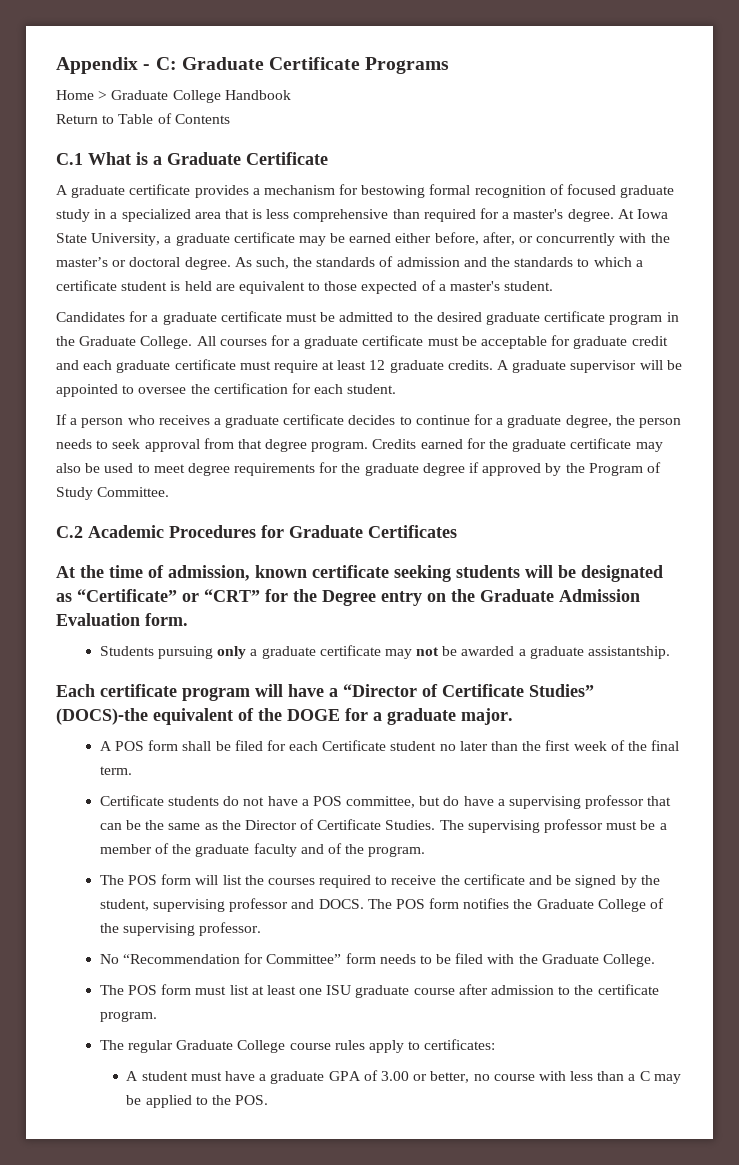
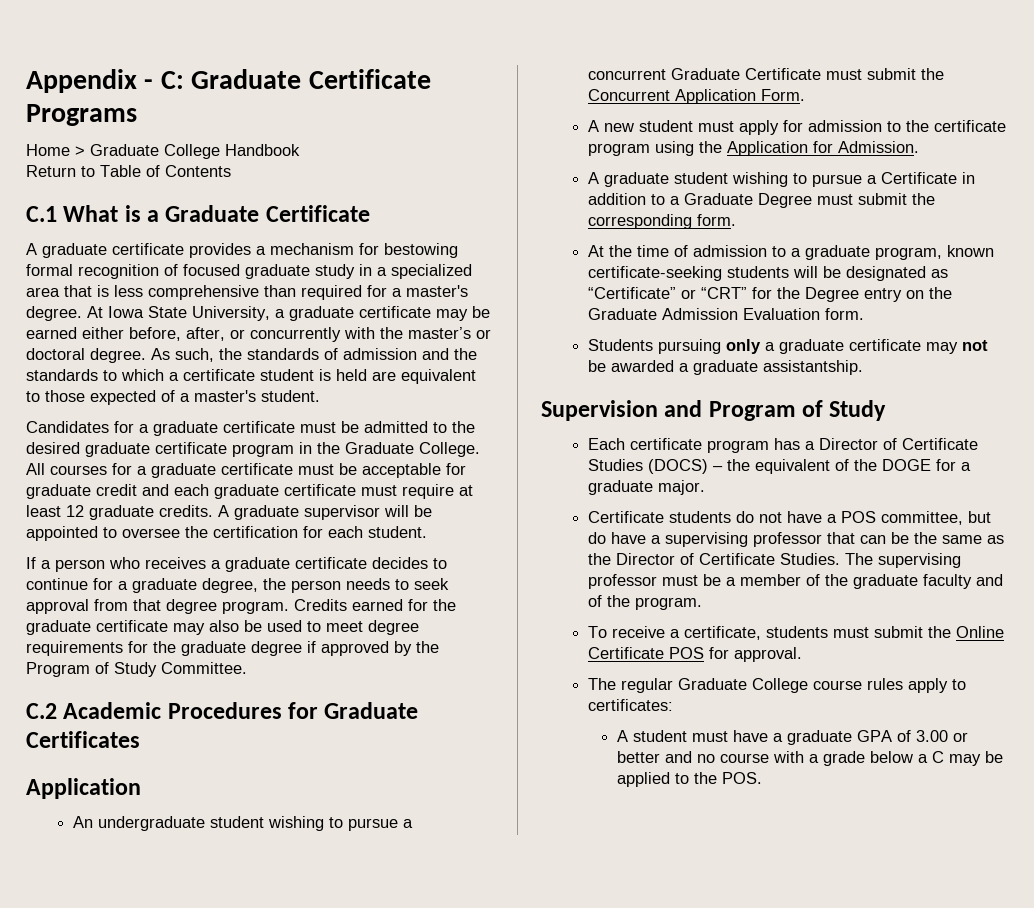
  C.2 Academic Procedures for Graduate Certificates
- At the time of admission, known certificate seeking students will be designated as “Certificate” or “CRT” for the Degree entry on the Graduate Admission Evaluation form.
+ Application
+ An undergraduate student wishing to pursue a concurrent Graduate Certificate must submit the Concurrent Application Form.
+ A new student must apply for admission to the certificate program using the Application for Admission.
+ A graduate student wishing to pursue a Certificate in addition to a Graduate Degree must submit the corresponding form.
+ At the time of admission to a graduate program, known certificate-seeking students will be designated as “Certificate” or “CRT” for the Degree entry on the Graduate Admission Evaluation form.
- Each certificate program will have a “Director of Certificate Studies” (DOCS)-the equivalent of the DOGE for a graduate major.
+ Supervision and Program of Study
+ Each certificate program has a Director of Certificate Studies (DOCS) – the equivalent of the DOGE for a graduate major.
- A POS form shall be filed for each Certificate student no later than the first week of the final term.
- The POS form will list the courses required to receive the certificate and be signed by the student, supervising professor and DOCS. The POS form notifies the Graduate College of the supervising professor.
- No “Recommendation for Committee” form needs to be filed with the Graduate College.
- The POS form must list at least one ISU graduate course after admission to the certificate program.
+ To receive a certificate, students must submit the Online Certificate POS for approval.
- A student must have a graduate GPA of 3.00 or better, no course with less than a C may be applied to the POS.
+ A student must have a graduate GPA of 3.00 or better and no course with a grade below a C may be applied to the POS.

